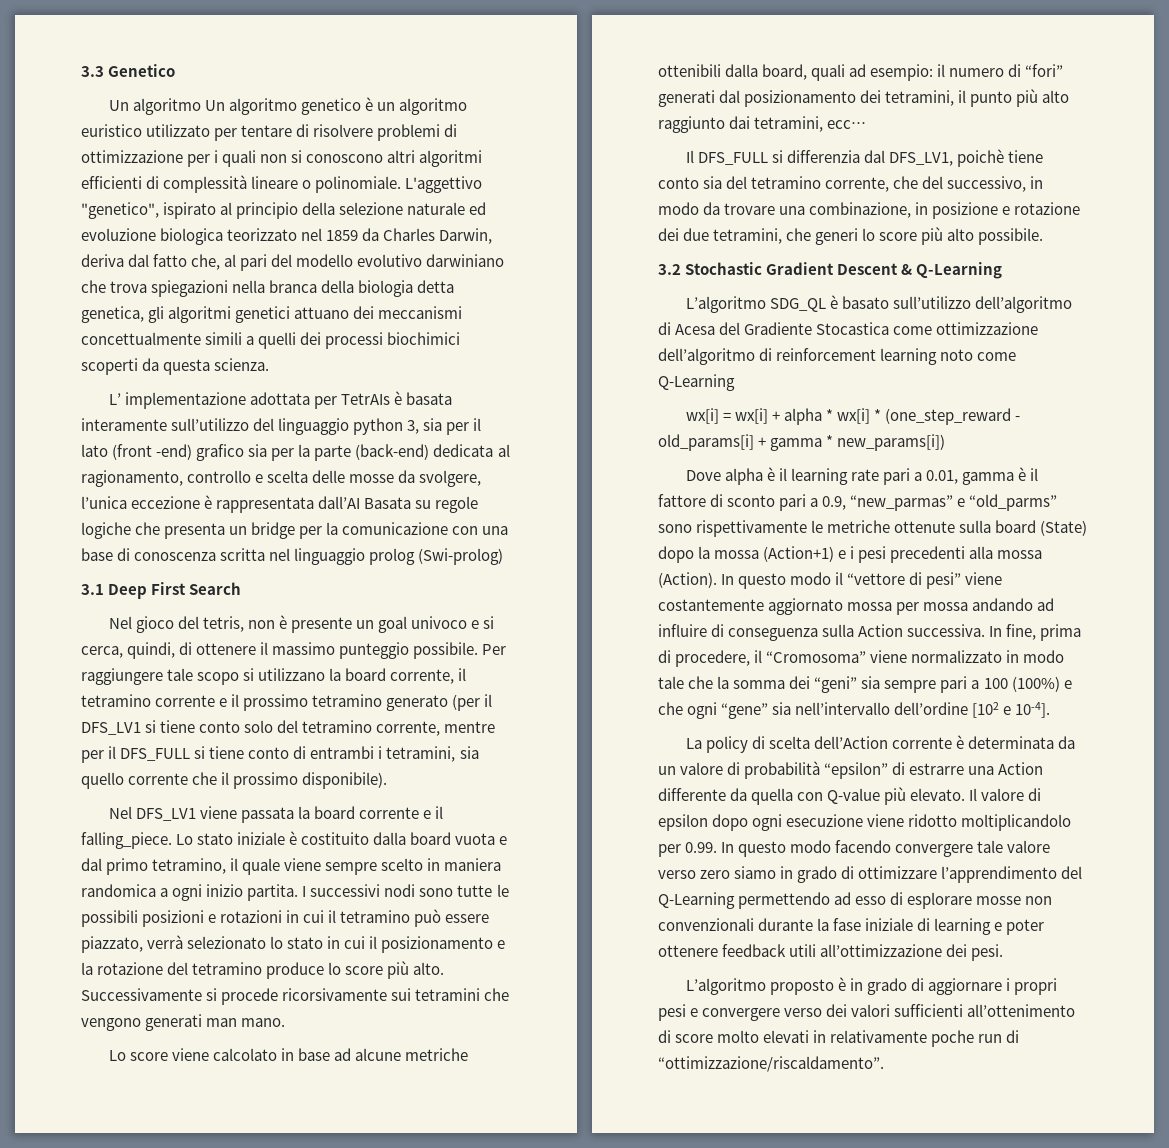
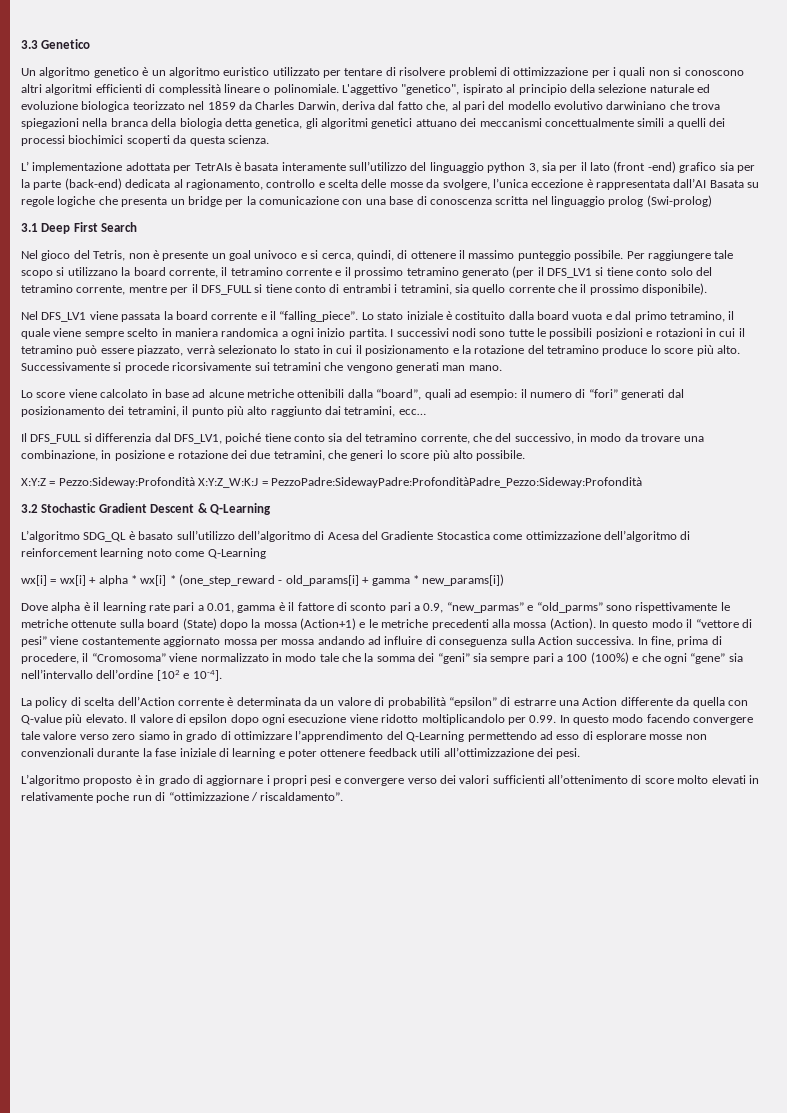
- Un algoritmo Un algoritmo genetico è un algoritmo euristico utilizzato per tentare di risolvere problemi di ottimizzazione per i quali non si conoscono altri algoritmi efficienti di complessità lineare o polinomiale.
+ Un algoritmo genetico è un algoritmo euristico utilizzato per tentare di risolvere problemi di ottimizzazione per i quali non si conoscono altri algoritmi efficienti di complessità lineare o polinomiale.
- Nel gioco del tetris, non è presente un goal univoco e si cerca, quindi, di ottenere il massimo punteggio possibile.
+ Nel gioco del Tetris, non è presente un goal univoco e si cerca, quindi, di ottenere il massimo punteggio possibile.
- Nel DFS_LV1 viene passata la board corrente e il falling_piece.
+ Nel DFS_LV1 viene passata la board corrente e il “falling_piece”.
- Lo score viene calcolato in base ad alcune metriche ottenibili dalla board, quali ad esempio: il numero di “fori” generati dal posizionamento dei tetramini, il punto più alto raggiunto dai tetramini, ecc…
+ Lo score viene calcolato in base ad alcune metriche ottenibili dalla “board”, quali ad esempio: il numero di “fori” generati dal posizionamento dei tetramini, il punto più alto raggiunto dai tetramini, ecc…
- Il DFS_FULL si differenzia dal DFS_LV1, poichè tiene conto sia del tetramino corrente, che del successivo, in modo da trovare una combinazione, in posizione e rotazione dei due tetramini, che generi lo score più alto possibile.
+ Il DFS_FULL si differenzia dal DFS_LV1, poiché tiene conto sia del tetramino corrente, che del successivo, in modo da trovare una combinazione, in posizione e rotazione dei due tetramini, che generi lo score più alto possibile.
+ X:Y:Z = Pezzo:Sideway:Profondità X:Y:Z_W:K:J = PezzoPadre:SidewayPadre:ProfonditàPadre_Pezzo:Sideway:Profondità
- Dove alpha è il learning rate pari a 0.01, gamma è il fattore di sconto pari a 0.9, “new_parmas” e “old_parms” sono rispettivamente le metriche ottenute sulla board (State) dopo la mossa (Action+1) e i pesi precedenti alla mossa (Action).
+ Dove alpha è il learning rate pari a 0.01, gamma è il fattore di sconto pari a 0.9, “new_parmas” e “old_parms” sono rispettivamente le metriche ottenute sulla board (State) dopo la mossa (Action+1) e le metriche precedenti alla mossa (Action).
- L’algoritmo proposto è in grado di aggiornare i propri pesi e convergere verso dei valori sufficienti all’ottenimento di score molto elevati in relativamente poche run di “ottimizzazione/riscaldamento”.
+ L’algoritmo proposto è in grado di aggiornare i propri pesi e convergere verso dei valori sufficienti all’ottenimento di score molto elevati in relativamente poche run di “ottimizzazione / riscaldamento”.

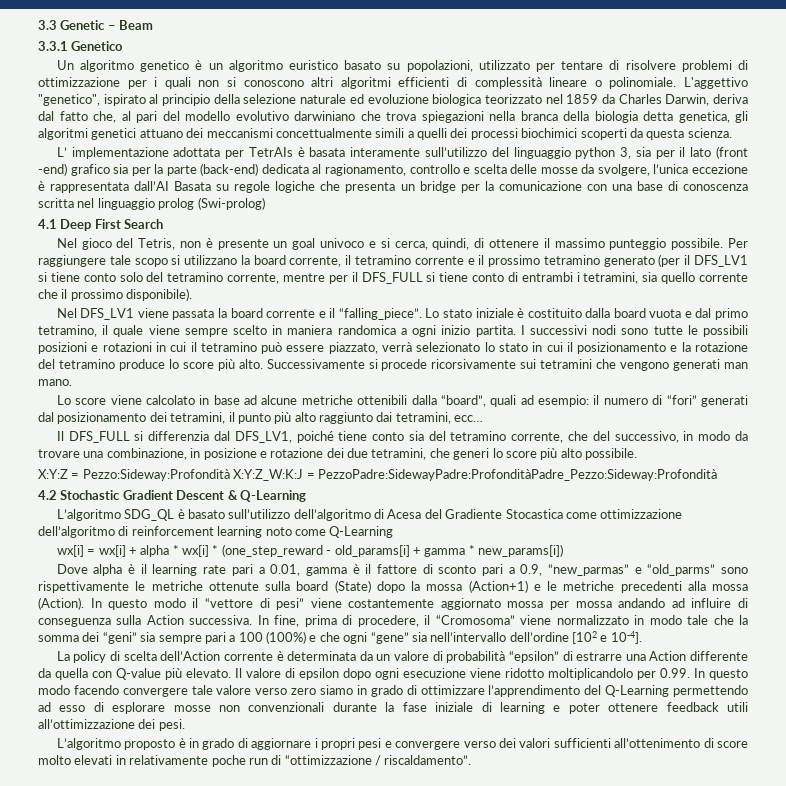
- 3.3 Genetico
+ 3.3 Genetic – Beam
+ 3.3.1 Genetico
- Un algoritmo genetico è un algoritmo euristico utilizzato per tentare di risolvere problemi di ottimizzazione per i quali non si conoscono altri algoritmi efficienti di complessità lineare o polinomiale.
+ Un algoritmo genetico è un algoritmo euristico basato su popolazioni, utilizzato per tentare di risolvere problemi di ottimizzazione per i quali non si conoscono altri algoritmi efficienti di complessità lineare o polinomiale.
- 3.1 Deep First Search
+ 4.1 Deep First Search
- 3.2 Stochastic Gradient Descent & Q-Learning
+ 4.2 Stochastic Gradient Descent & Q-Learning

